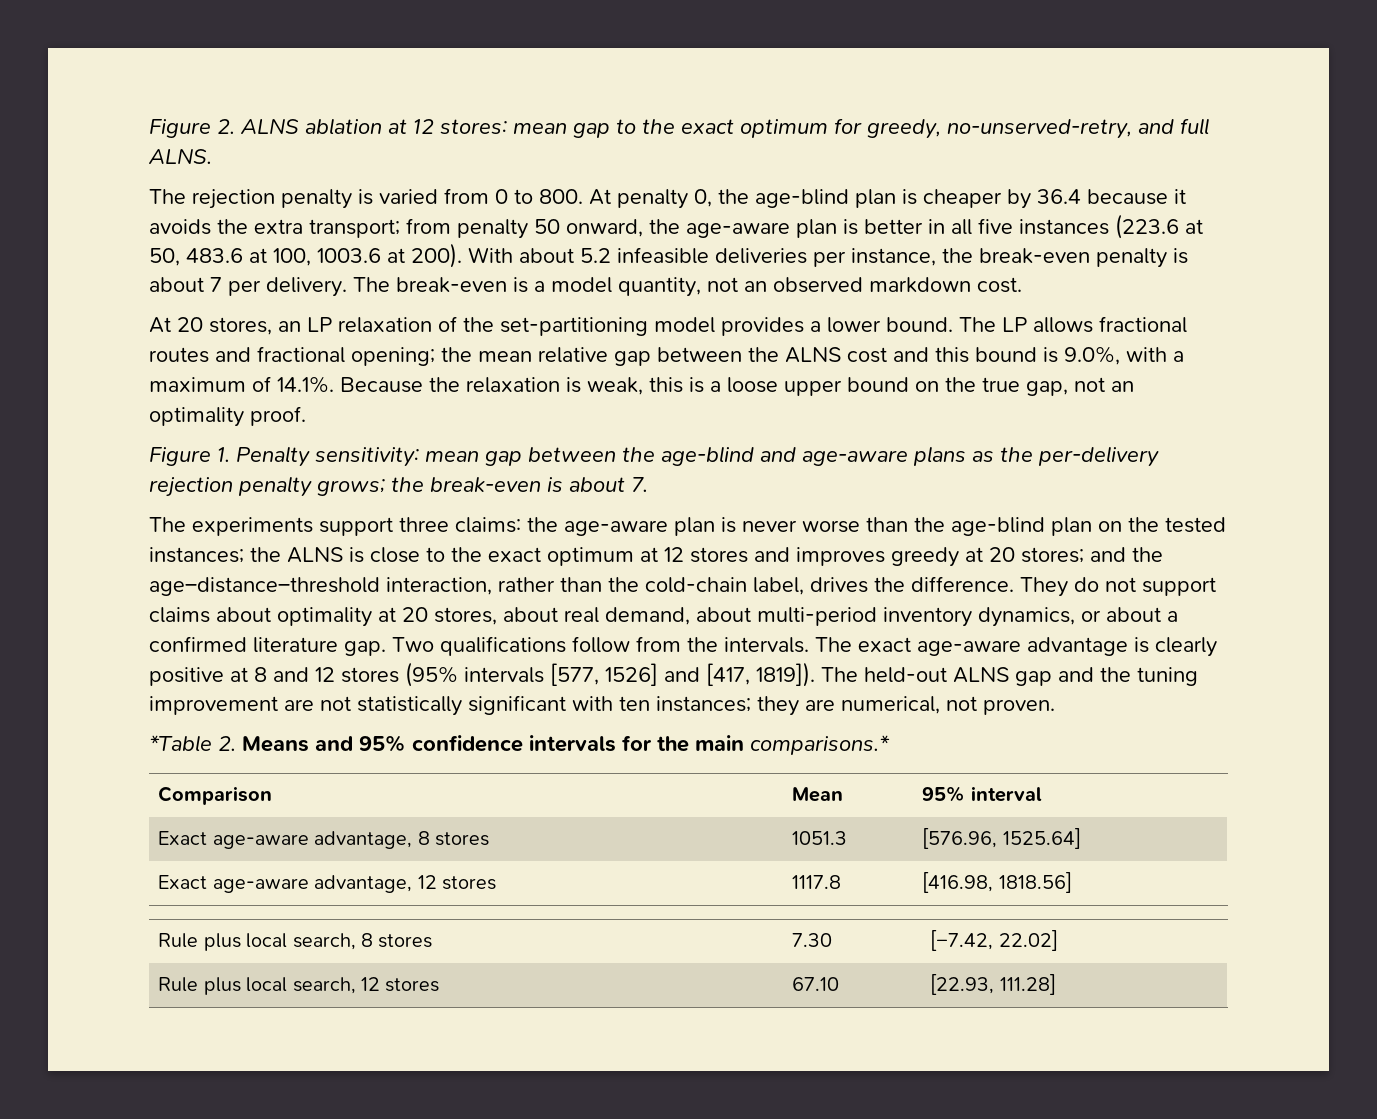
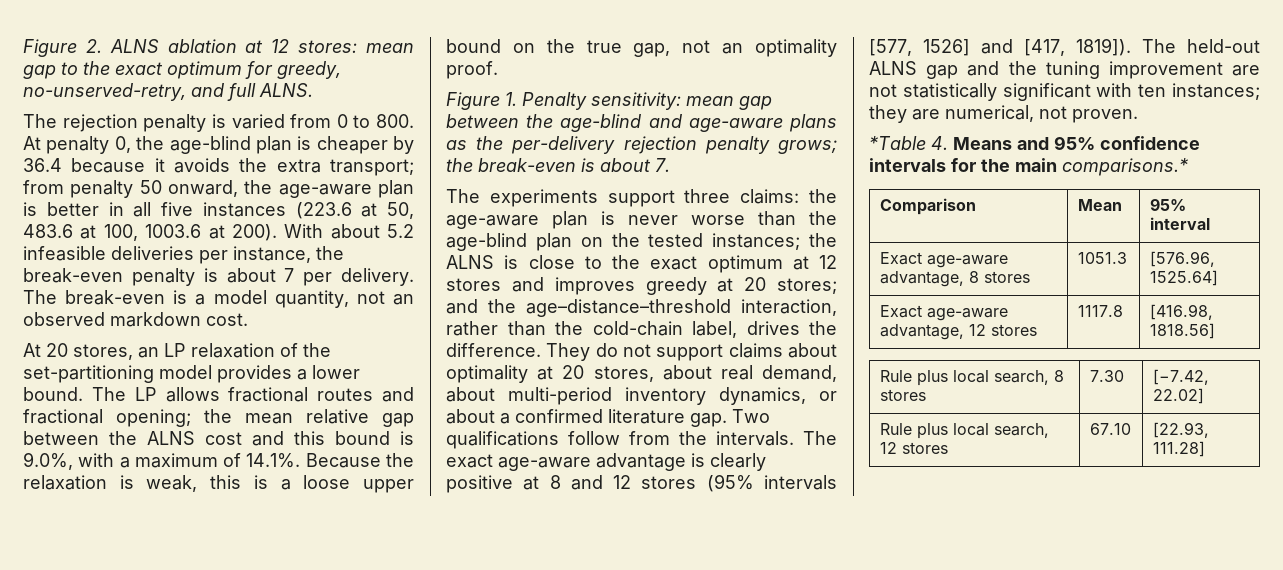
- *Table 2. Means and 95% confidence intervals for the main comparisons.*
+ *Table 4. Means and 95% confidence intervals for the main comparisons.*

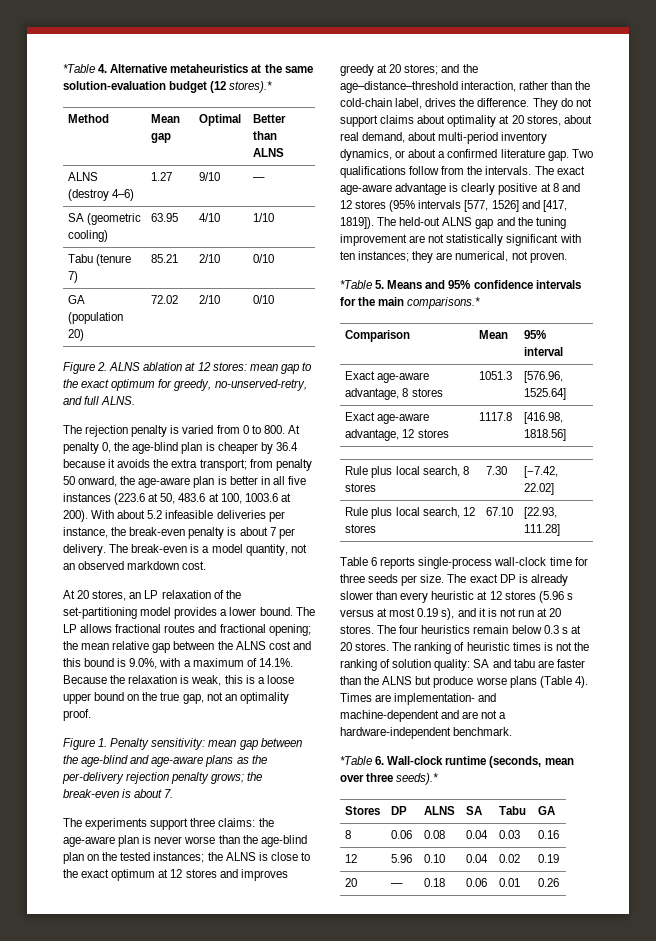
+ *Table 4. Alternative metaheuristics at the same solution-evaluation budget (12 stores).*
+ Method | Mean gap | Optimal | Better than ALNS
+ ALNS (destroy 4–6) | 1.27 | 9/10 | —
+ SA (geometric cooling) | 63.95 | 4/10 | 1/10
+ Tabu (tenure 7) | 85.21 | 2/10 | 0/10
+ GA (population 20) | 72.02 | 2/10 | 0/10
- *Table 4. Means and 95% confidence intervals for the main comparisons.*
+ *Table 5. Means and 95% confidence intervals for the main comparisons.*
+ Table 6 reports single-process wall-clock time for three seeds per size. The exact DP is already slower than every heuristic at 12 stores (5.96 s versus at most 0.19 s), and it is not run at 20 stores. The four heuristics remain below 0.3 s at 20 stores. The ranking of heuristic times is not the ranking of solution quality: SA and tabu are faster than the ALNS but produce worse plans (Table 4). Times are implementation- and machine-dependent and are not a hardware-independent benchmark.
+ *Table 6. Wall-clock runtime (seconds, mean over three seeds).*
+ Stores | DP | ALNS | SA | Tabu | GA
+ 8 | 0.06 | 0.08 | 0.04 | 0.03 | 0.16
+ 12 | 5.96 | 0.10 | 0.04 | 0.02 | 0.19
+ 20 | — | 0.18 | 0.06 | 0.01 | 0.26

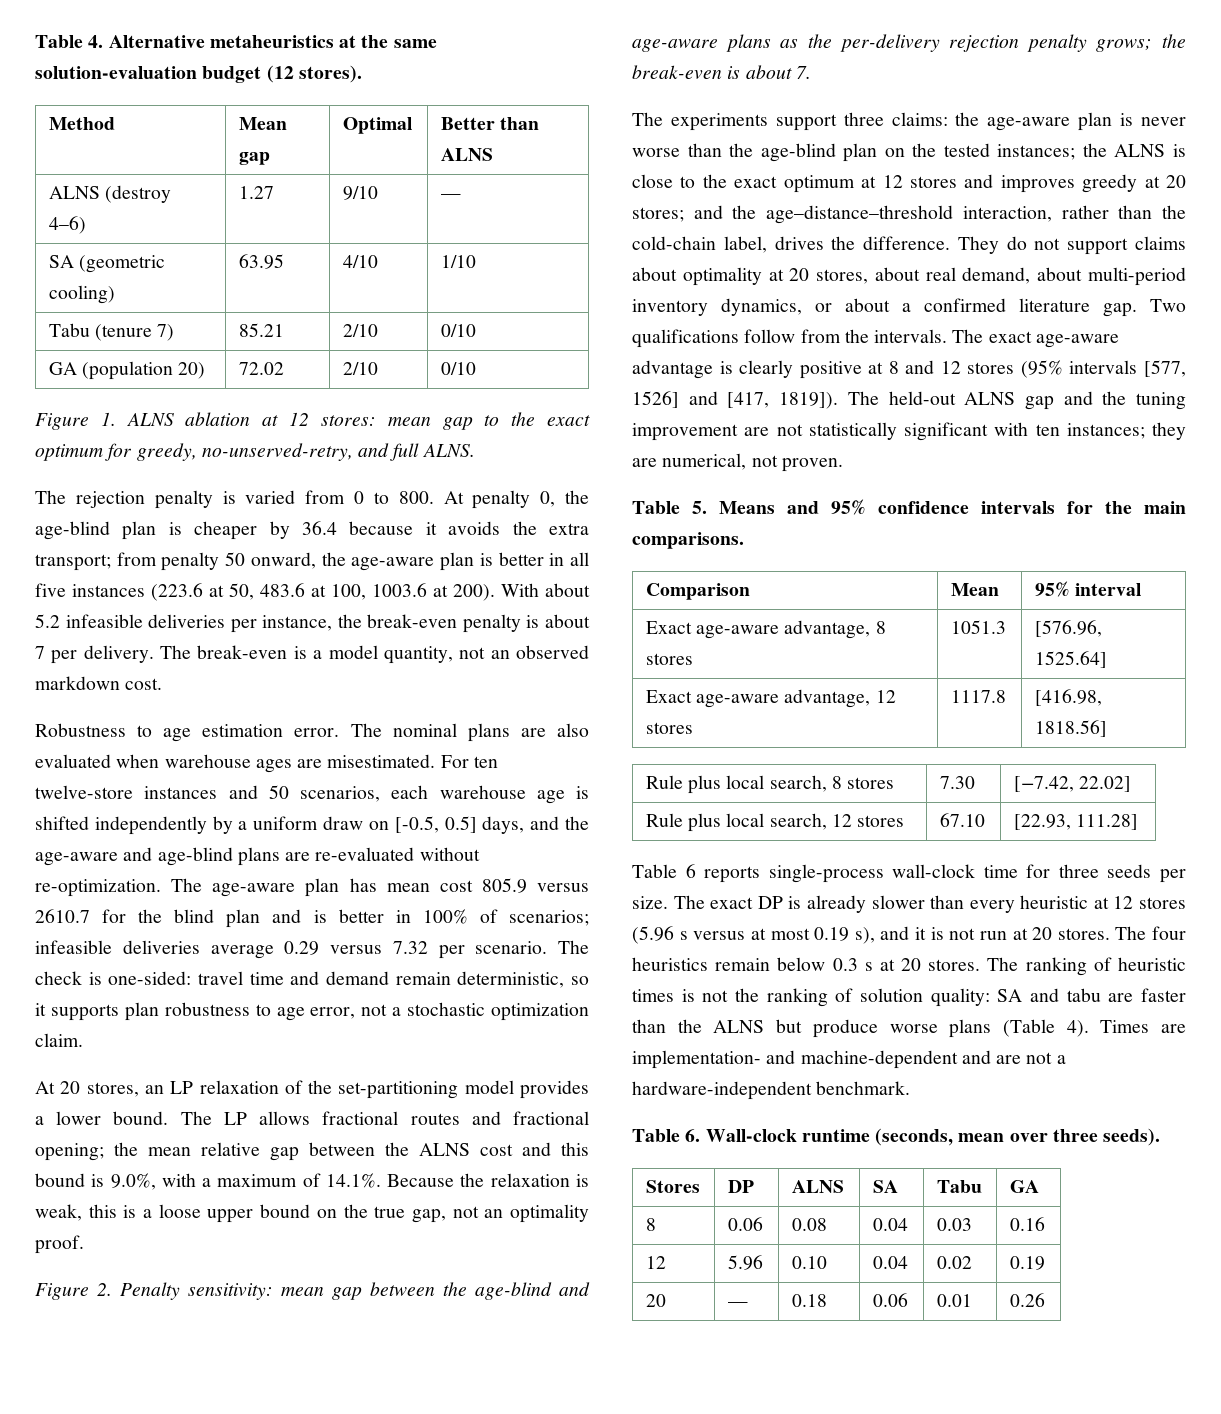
- *Table 4. Alternative metaheuristics at the same solution-evaluation budget (12 stores).*
+ Table 4. Alternative metaheuristics at the same solution-evaluation budget (12 stores).
- Figure 2. ALNS ablation at 12 stores: mean gap to the exact optimum for greedy, no-unserved-retry, and full ALNS.
+ Figure 1. ALNS ablation at 12 stores: mean gap to the exact optimum for greedy, no-unserved-retry, and full ALNS.
+ Robustness to age estimation error. The nominal plans are also evaluated when warehouse ages are misestimated. For ten twelve-store instances and 50 scenarios, each warehouse age is shifted independently by a uniform draw on [-0.5, 0.5] days, and the age-aware and age-blind plans are re-evaluated without re-optimization. The age-aware plan has mean cost 805.9 versus 2610.7 for the blind plan and is better in 100% of scenarios; infeasible deliveries average 0.29 versus 7.32 per scenario. The check is one-sided: travel time and demand remain deterministic, so it supports plan robustness to age error, not a stochastic optimization claim.
- Figure 1. Penalty sensitivity: mean gap between the age-blind and age-aware plans as the per-delivery rejection penalty grows; the break-even is about 7.
+ Figure 2. Penalty sensitivity: mean gap between the age-blind and age-aware plans as the per-delivery rejection penalty grows; the break-even is about 7.
- *Table 5. Means and 95% confidence intervals for the main comparisons.*
+ Table 5. Means and 95% confidence intervals for the main comparisons.
- *Table 6. Wall-clock runtime (seconds, mean over three seeds).*
+ Table 6. Wall-clock runtime (seconds, mean over three seeds).

